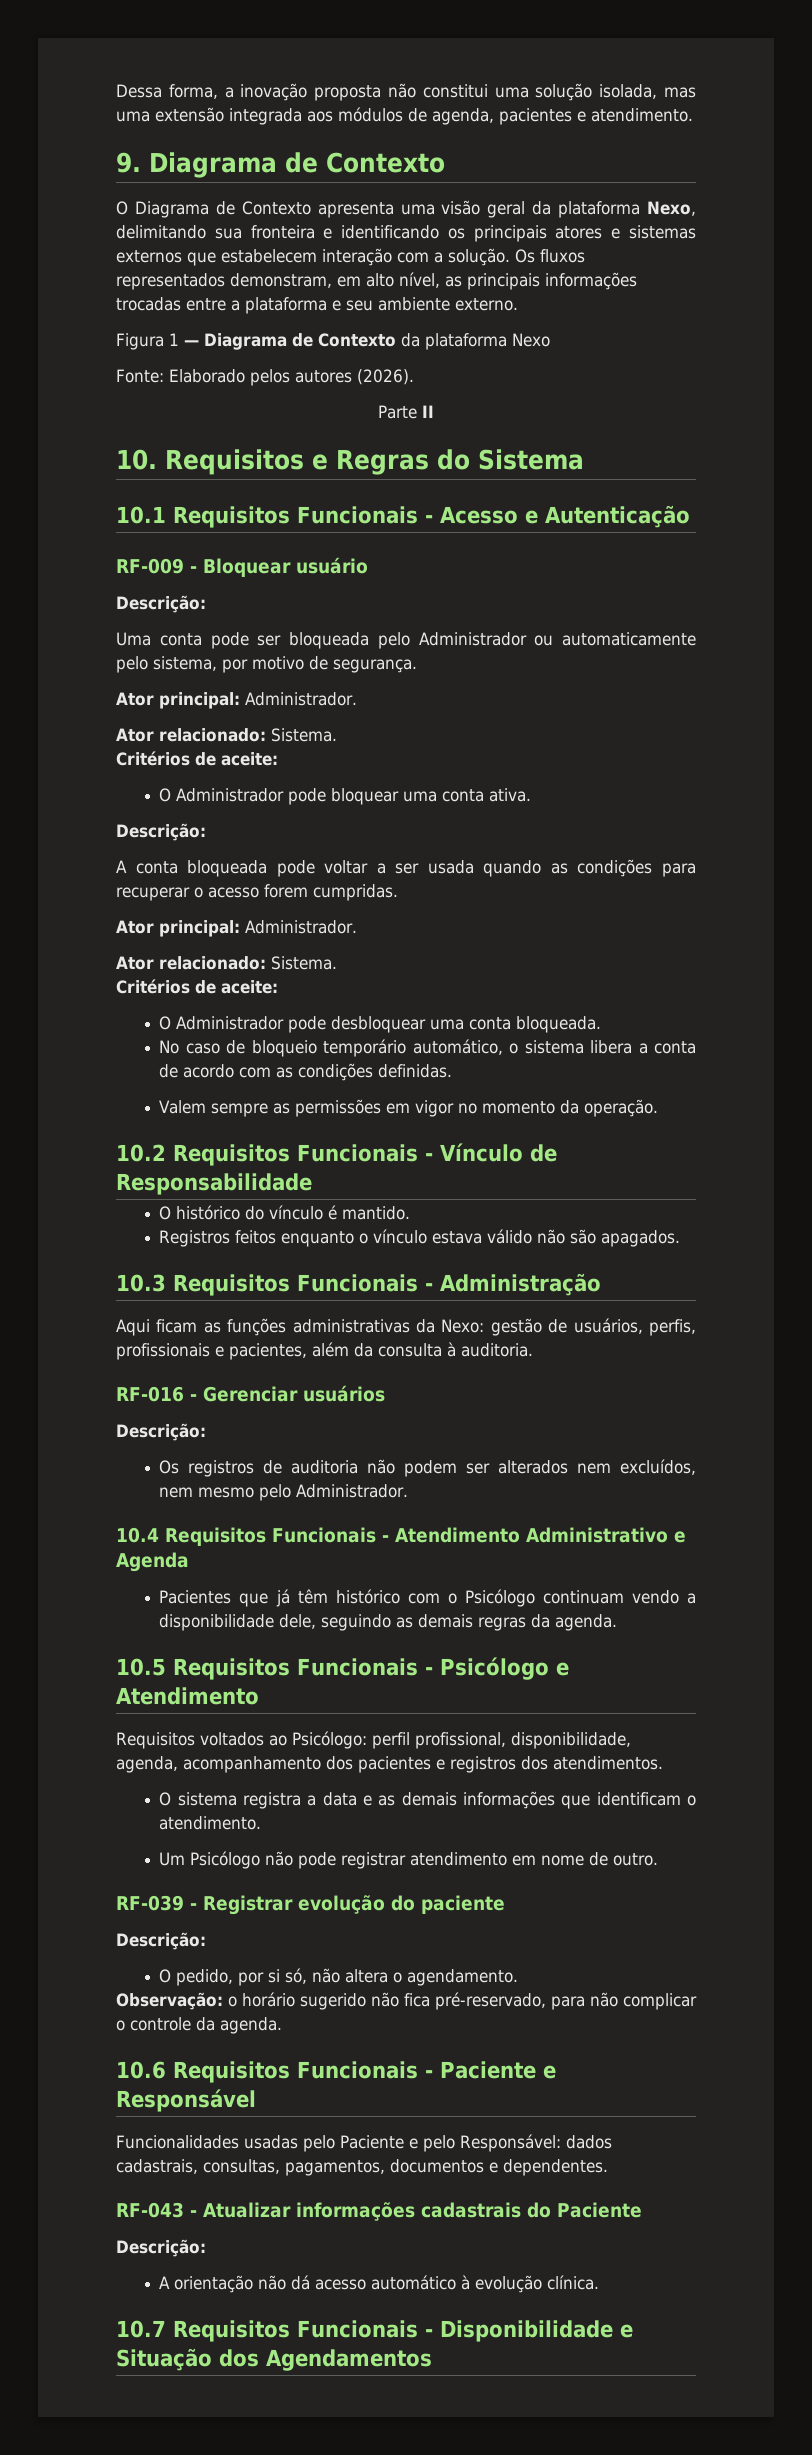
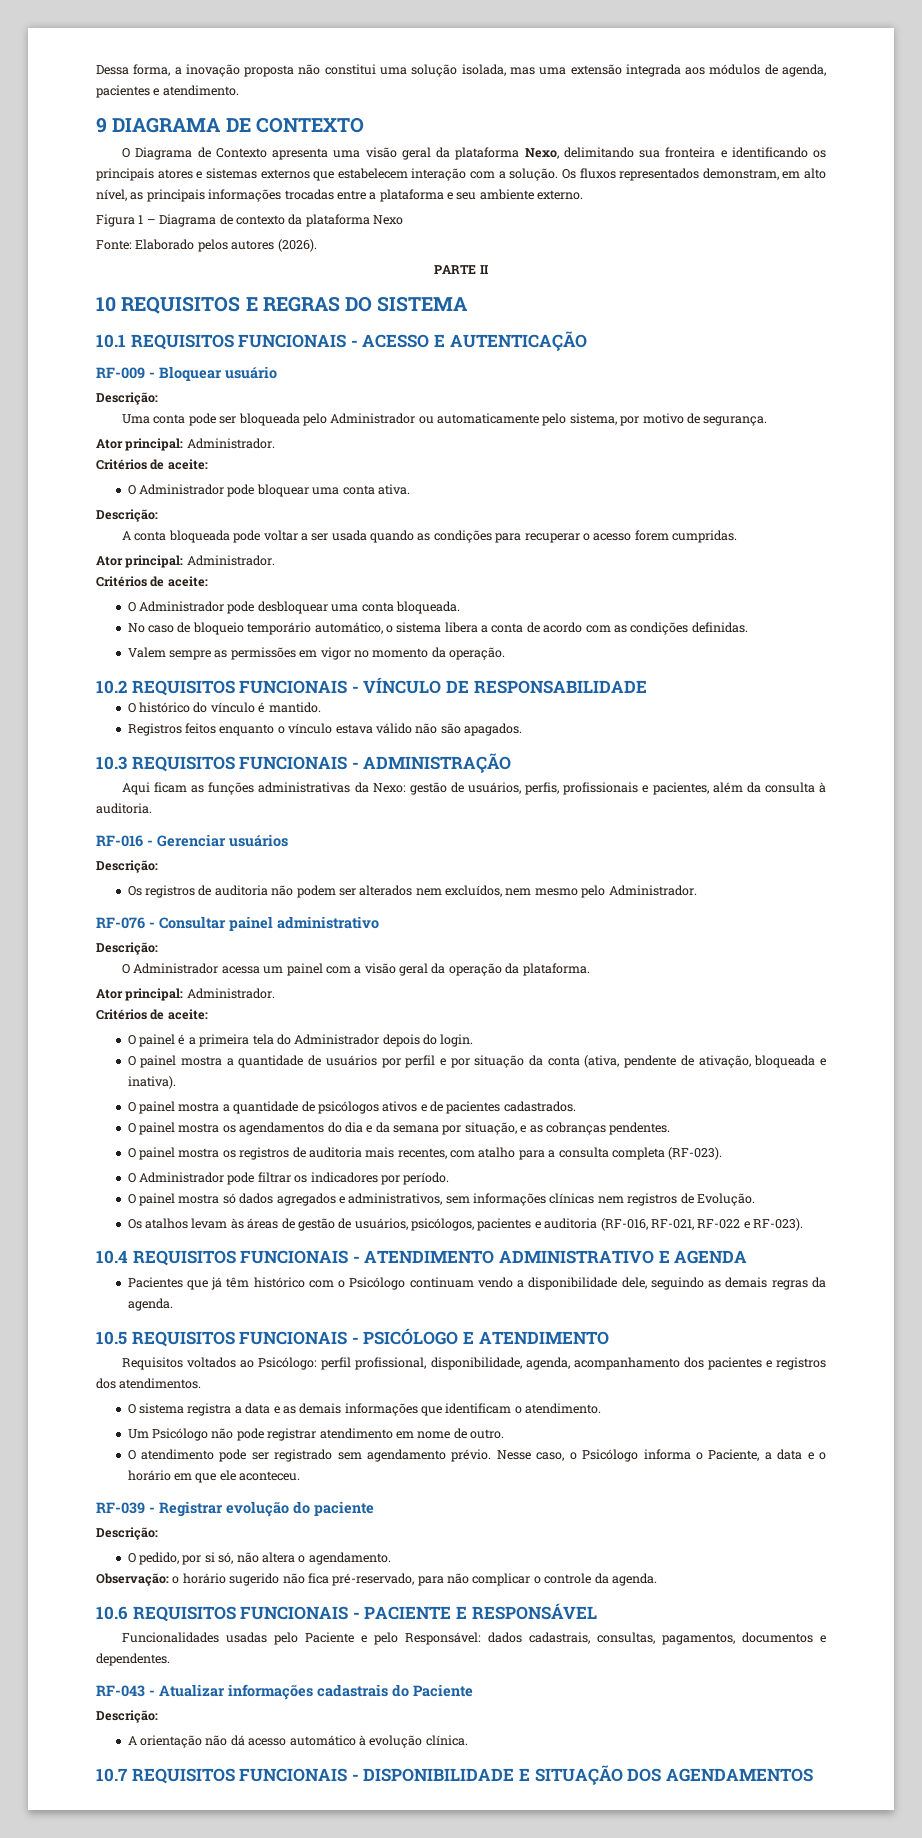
- 9. Diagrama de Contexto
+ 9 DIAGRAMA DE CONTEXTO
- Figura 1 — Diagrama de Contexto da plataforma Nexo
+ Figura 1 – Diagrama de contexto da plataforma Nexo
- Parte II
+ PARTE II
- 10. Requisitos e Regras do Sistema
- 10.1 Requisitos Funcionais - Acesso e Autenticação
+ 10 REQUISITOS E REGRAS DO SISTEMA
+ 10.1 REQUISITOS FUNCIONAIS - ACESSO E AUTENTICAÇÃO
  Uma conta pode ser bloqueada pelo Administrador ou automaticamente pelo sistema, por motivo de segurança.
  Ator principal: Administrador.
- Ator relacionado: Sistema.
  A conta bloqueada pode voltar a ser usada quando as condições para recuperar o acesso forem cumpridas.
  Ator principal: Administrador.
- Ator relacionado: Sistema.
- 10.2 Requisitos Funcionais - Vínculo de Responsabilidade
+ 10.2 REQUISITOS FUNCIONAIS - VÍNCULO DE RESPONSABILIDADE
- 10.3 Requisitos Funcionais - Administração
+ 10.3 REQUISITOS FUNCIONAIS - ADMINISTRAÇÃO
- 10.4 Requisitos Funcionais - Atendimento Administrativo e Agenda
+ RF-076 - Consultar painel administrativo
+ Descrição:
+ O Administrador acessa um painel com a visão geral da operação da plataforma.
+ Ator principal: Administrador.
+ Critérios de aceite:
+ O painel é a primeira tela do Administrador depois do login.
+ O painel mostra a quantidade de usuários por perfil e por situação da conta (ativa, pendente de ativação, bloqueada e inativa).
+ O painel mostra a quantidade de psicólogos ativos e de pacientes cadastrados.
+ O painel mostra os agendamentos do dia e da semana por situação, e as cobranças pendentes.
+ O painel mostra os registros de auditoria mais recentes, com atalho para a consulta completa (RF-023).
+ O Administrador pode filtrar os indicadores por período.
+ O painel mostra só dados agregados e administrativos, sem informações clínicas nem registros de Evolução.
+ Os atalhos levam às áreas de gestão de usuários, psicólogos, pacientes e auditoria (RF-016, RF-021, RF-022 e RF-023).
+ 10.4 REQUISITOS FUNCIONAIS - ATENDIMENTO ADMINISTRATIVO E AGENDA
- 10.5 Requisitos Funcionais - Psicólogo e Atendimento
+ 10.5 REQUISITOS FUNCIONAIS - PSICÓLOGO E ATENDIMENTO
+ O atendimento pode ser registrado sem agendamento prévio. Nesse caso, o Psicólogo informa o Paciente, a data e o horário em que ele aconteceu.
- 10.6 Requisitos Funcionais - Paciente e Responsável
+ 10.6 REQUISITOS FUNCIONAIS - PACIENTE E RESPONSÁVEL
- 10.7 Requisitos Funcionais - Disponibilidade e Situação dos Agendamentos
+ 10.7 REQUISITOS FUNCIONAIS - DISPONIBILIDADE E SITUAÇÃO DOS AGENDAMENTOS

